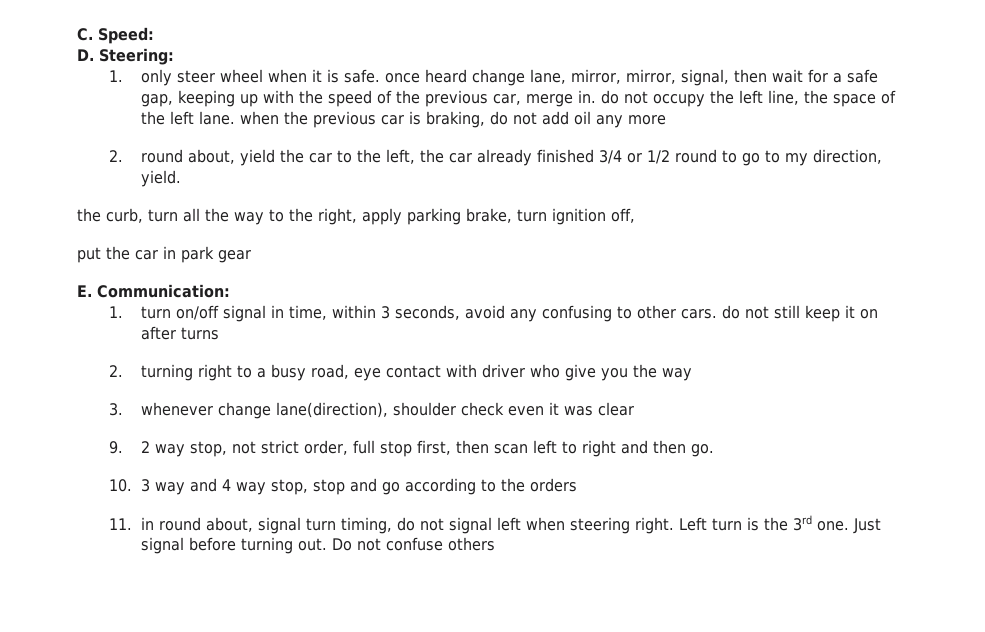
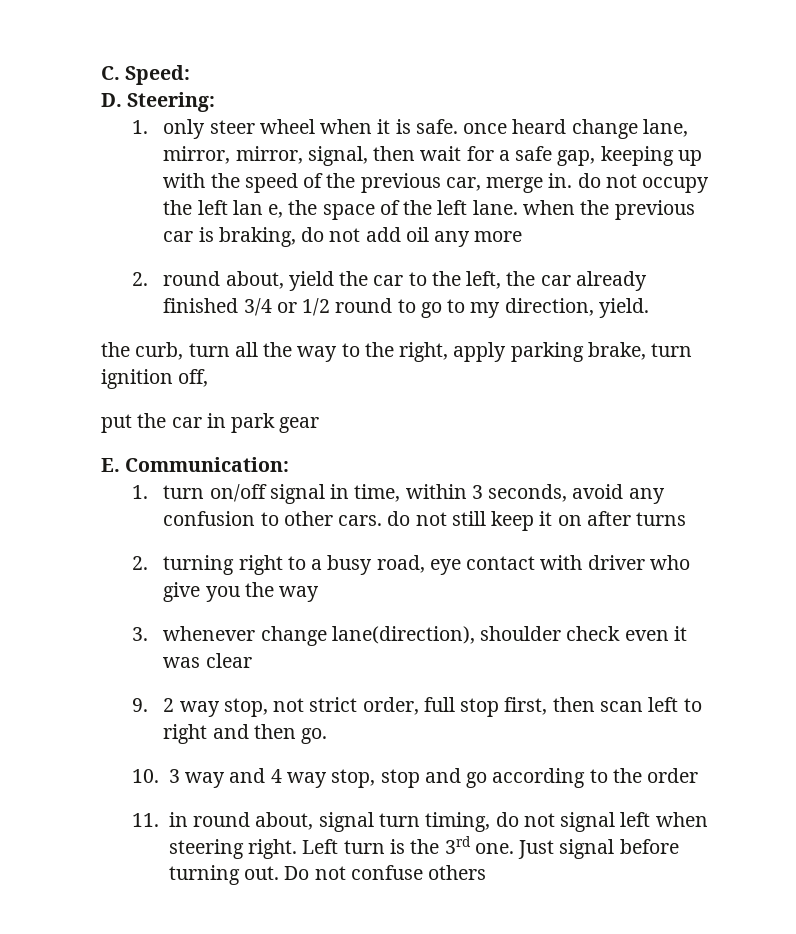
- 1. only steer wheel when it is safe. once heard change lane, mirror, mirror, signal, then wait for a safe gap, keeping up with the speed of the previous car, merge in. do not occupy the left line, the space of the left lane. when the previous car is braking, do not add oil any more
+ 1. only steer wheel when it is safe. once heard change lane, mirror, mirror, signal, then wait for a safe gap, keeping up with the speed of the previous car, merge in. do not occupy the left lan e, the space of the left lane. when the previous car is braking, do not add oil any more
- 1. turn on/off signal in time, within 3 seconds, avoid any confusing to other cars. do not still keep it on after turns
+ 1. turn on/off signal in time, within 3 seconds, avoid any confusion to other cars. do not still keep it on after turns
- 10. 3 way and 4 way stop, stop and go according to the orders
+ 10. 3 way and 4 way stop, stop and go according to the order

